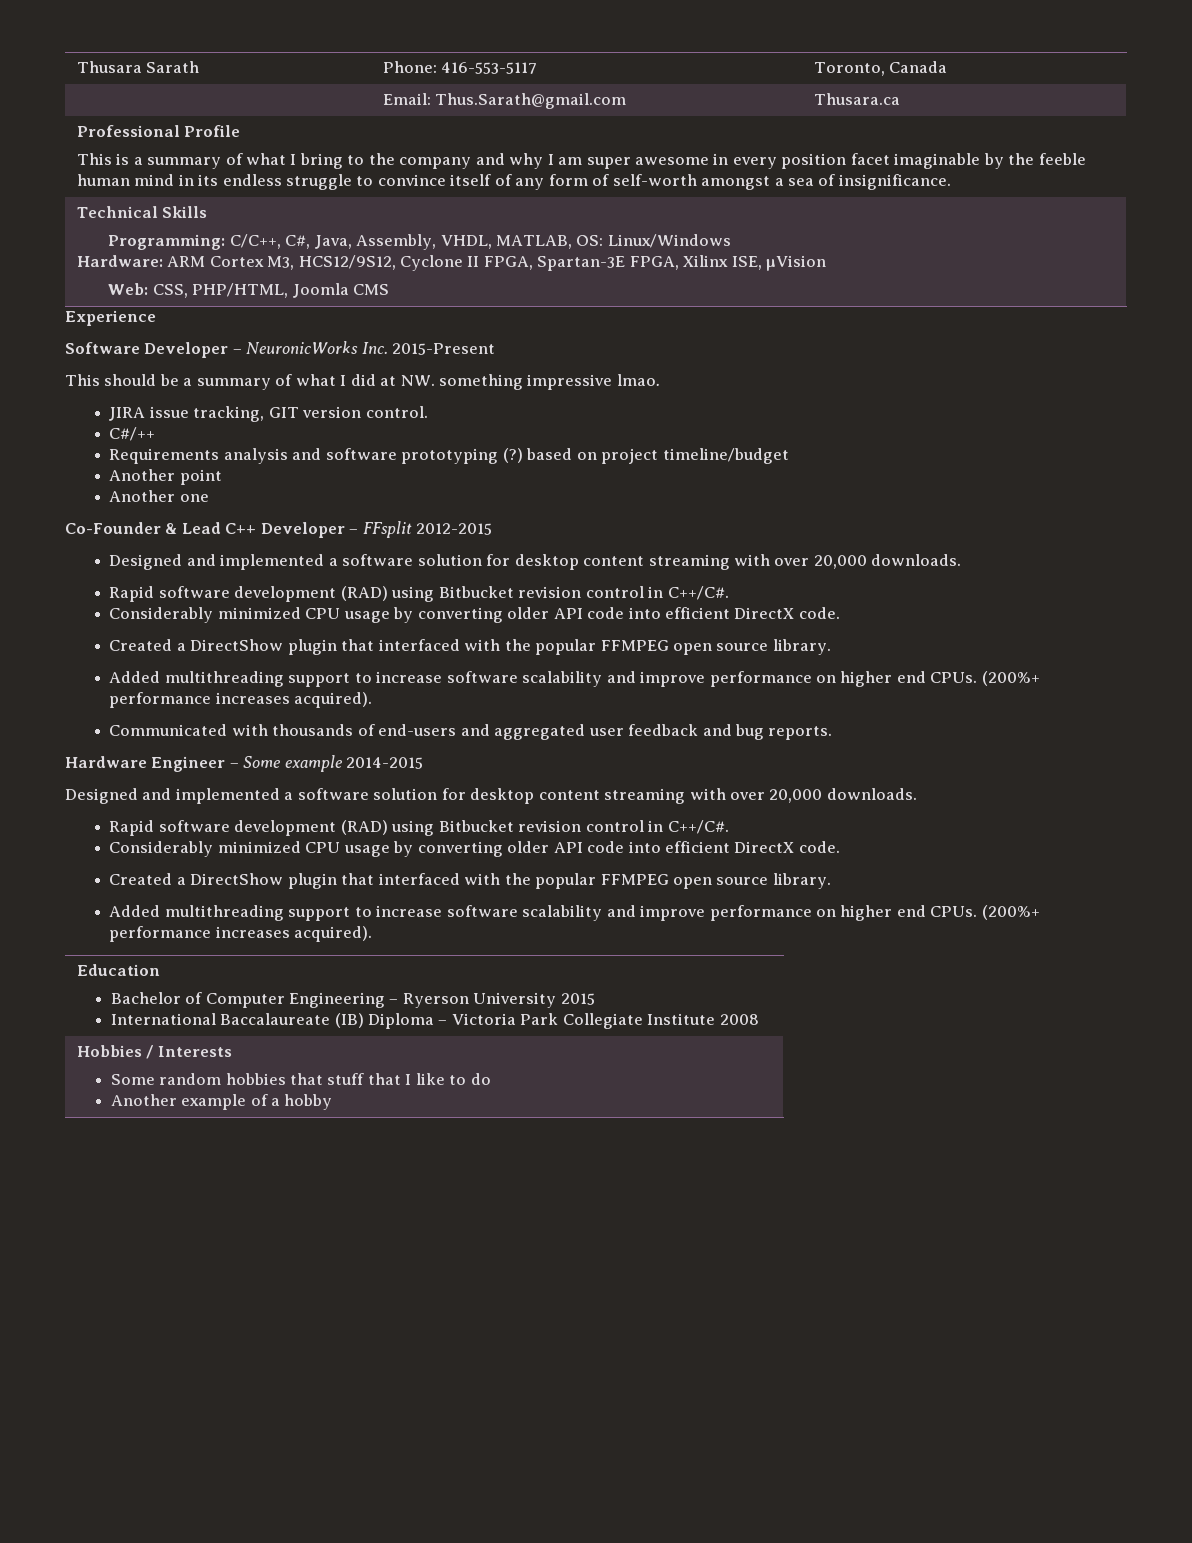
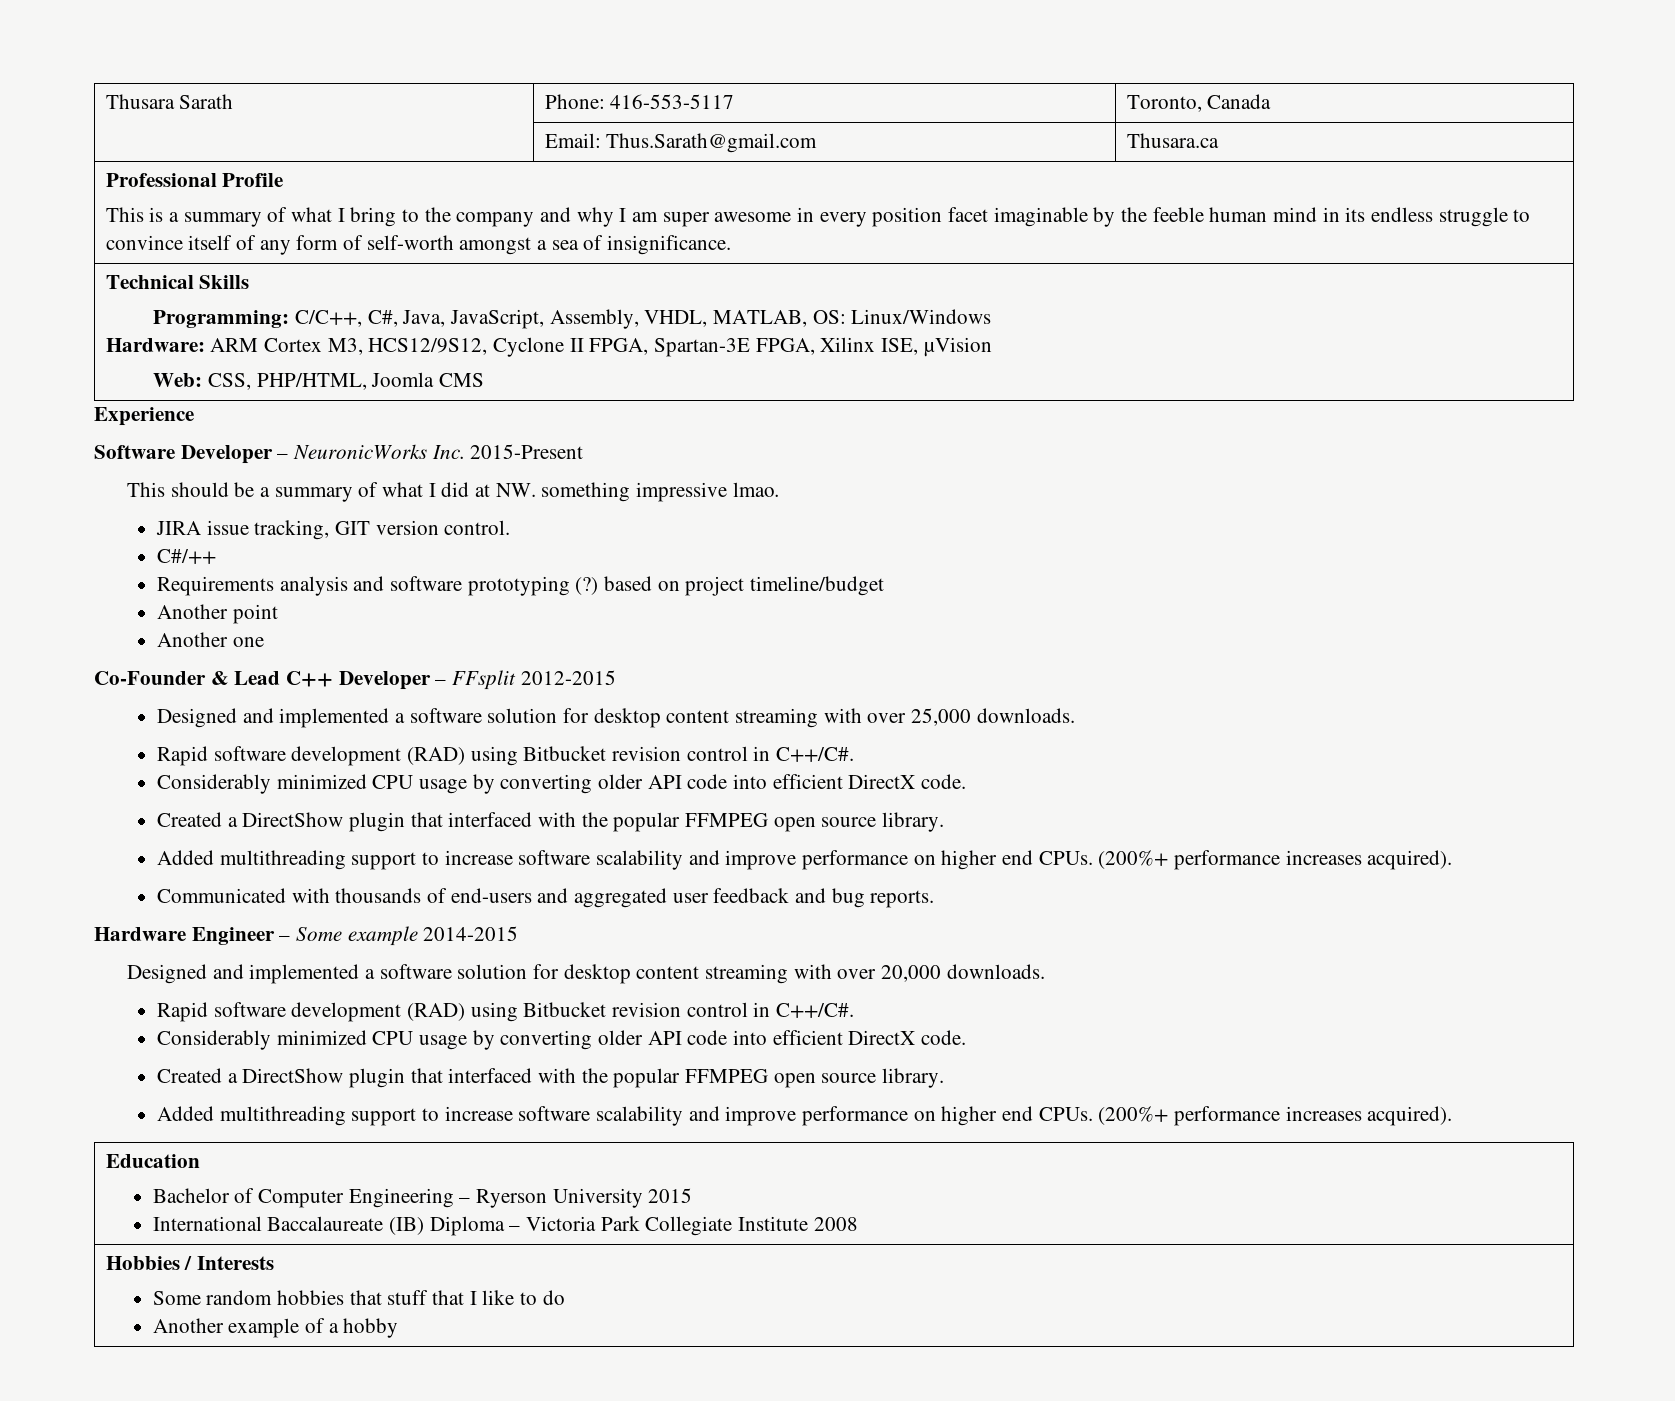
  Technical Skills
- Programming: C/C++, C#, Java, Assembly, VHDL, MATLAB, OS: Linux/Windows
+ Programming: C/C++, C#, Java, JavaScript, Assembly, VHDL, MATLAB, OS: Linux/Windows
  Co-Founder & Lead C++ Developer – FFsplit 2012-2015
- Designed and implemented a software solution for desktop content streaming with over 20,000 downloads.
+ Designed and implemented a software solution for desktop content streaming with over 25,000 downloads.

